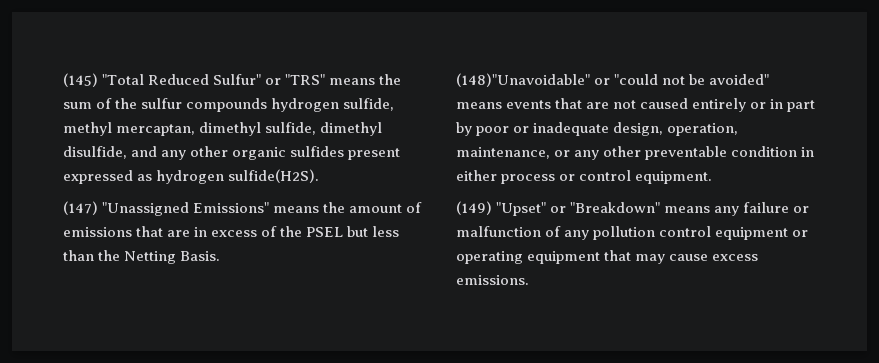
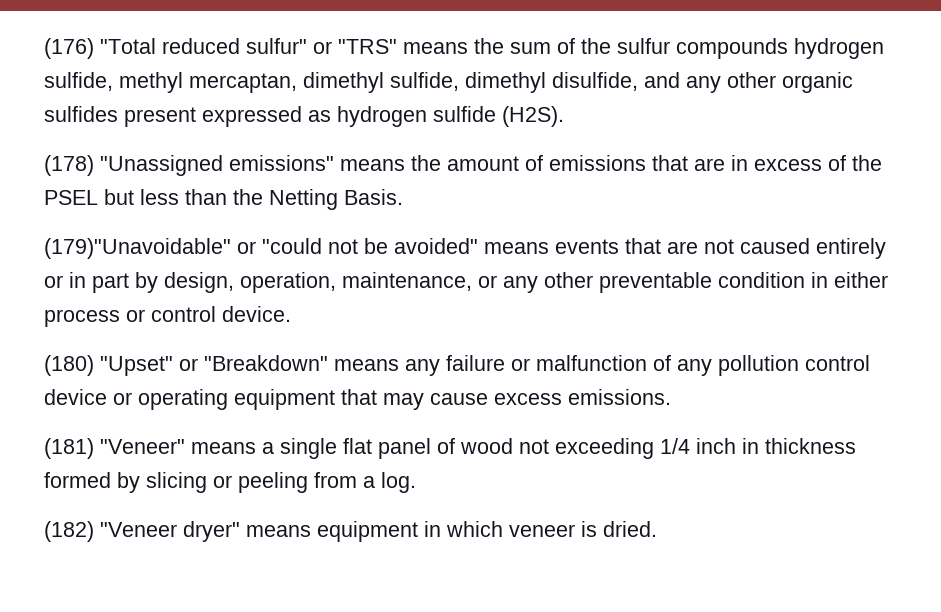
- (145) "Total Reduced Sulfur" or "TRS" means the sum of the sulfur compounds hydrogen sulfide, methyl mercaptan, dimethyl sulfide, dimethyl disulfide, and any other organic sulfides present expressed as hydrogen sulfide(H2S).
- (147) "Unassigned Emissions" means the amount of emissions that are in excess of the PSEL but less than the Netting Basis.
+ (176) "Total reduced sulfur" or "TRS" means the sum of the sulfur compounds hydrogen sulfide, methyl mercaptan, dimethyl sulfide, dimethyl disulfide, and any other organic sulfides present expressed as hydrogen sulfide (H2S).
+ (178) "Unassigned emissions" means the amount of emissions that are in excess of the PSEL but less than the Netting Basis.
- (148)"Unavoidable" or "could not be avoided" means events that are not caused entirely or in part by poor or inadequate design, operation, maintenance, or any other preventable condition in either process or control equipment.
- (149) "Upset" or "Breakdown" means any failure or malfunction of any pollution control equipment or operating equipment that may cause excess emissions.
+ (179)"Unavoidable" or "could not be avoided" means events that are not caused entirely or in part by design, operation, maintenance, or any other preventable condition in either process or control device.
+ (180) "Upset" or "Breakdown" means any failure or malfunction of any pollution control device or operating equipment that may cause excess emissions.
+ (181) "Veneer" means a single flat panel of wood not exceeding 1/4 inch in thickness formed by slicing or peeling from a log.
+ (182) "Veneer dryer" means equipment in which veneer is dried.

